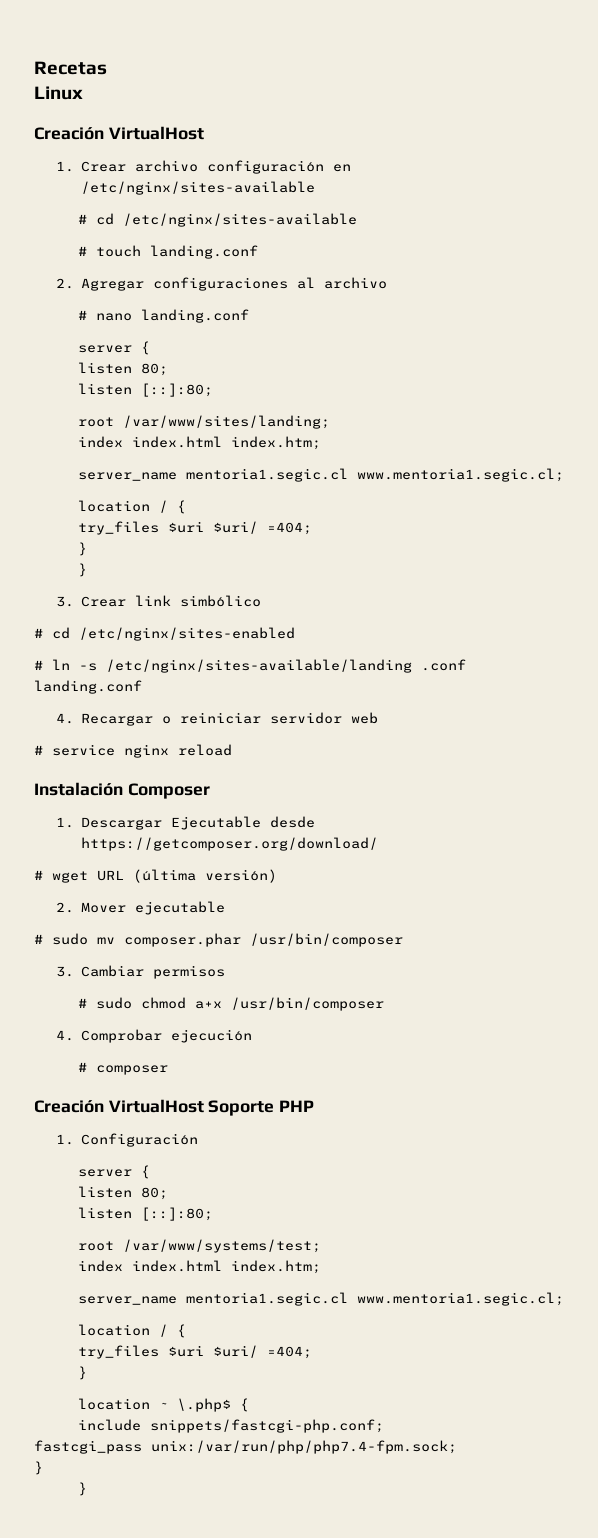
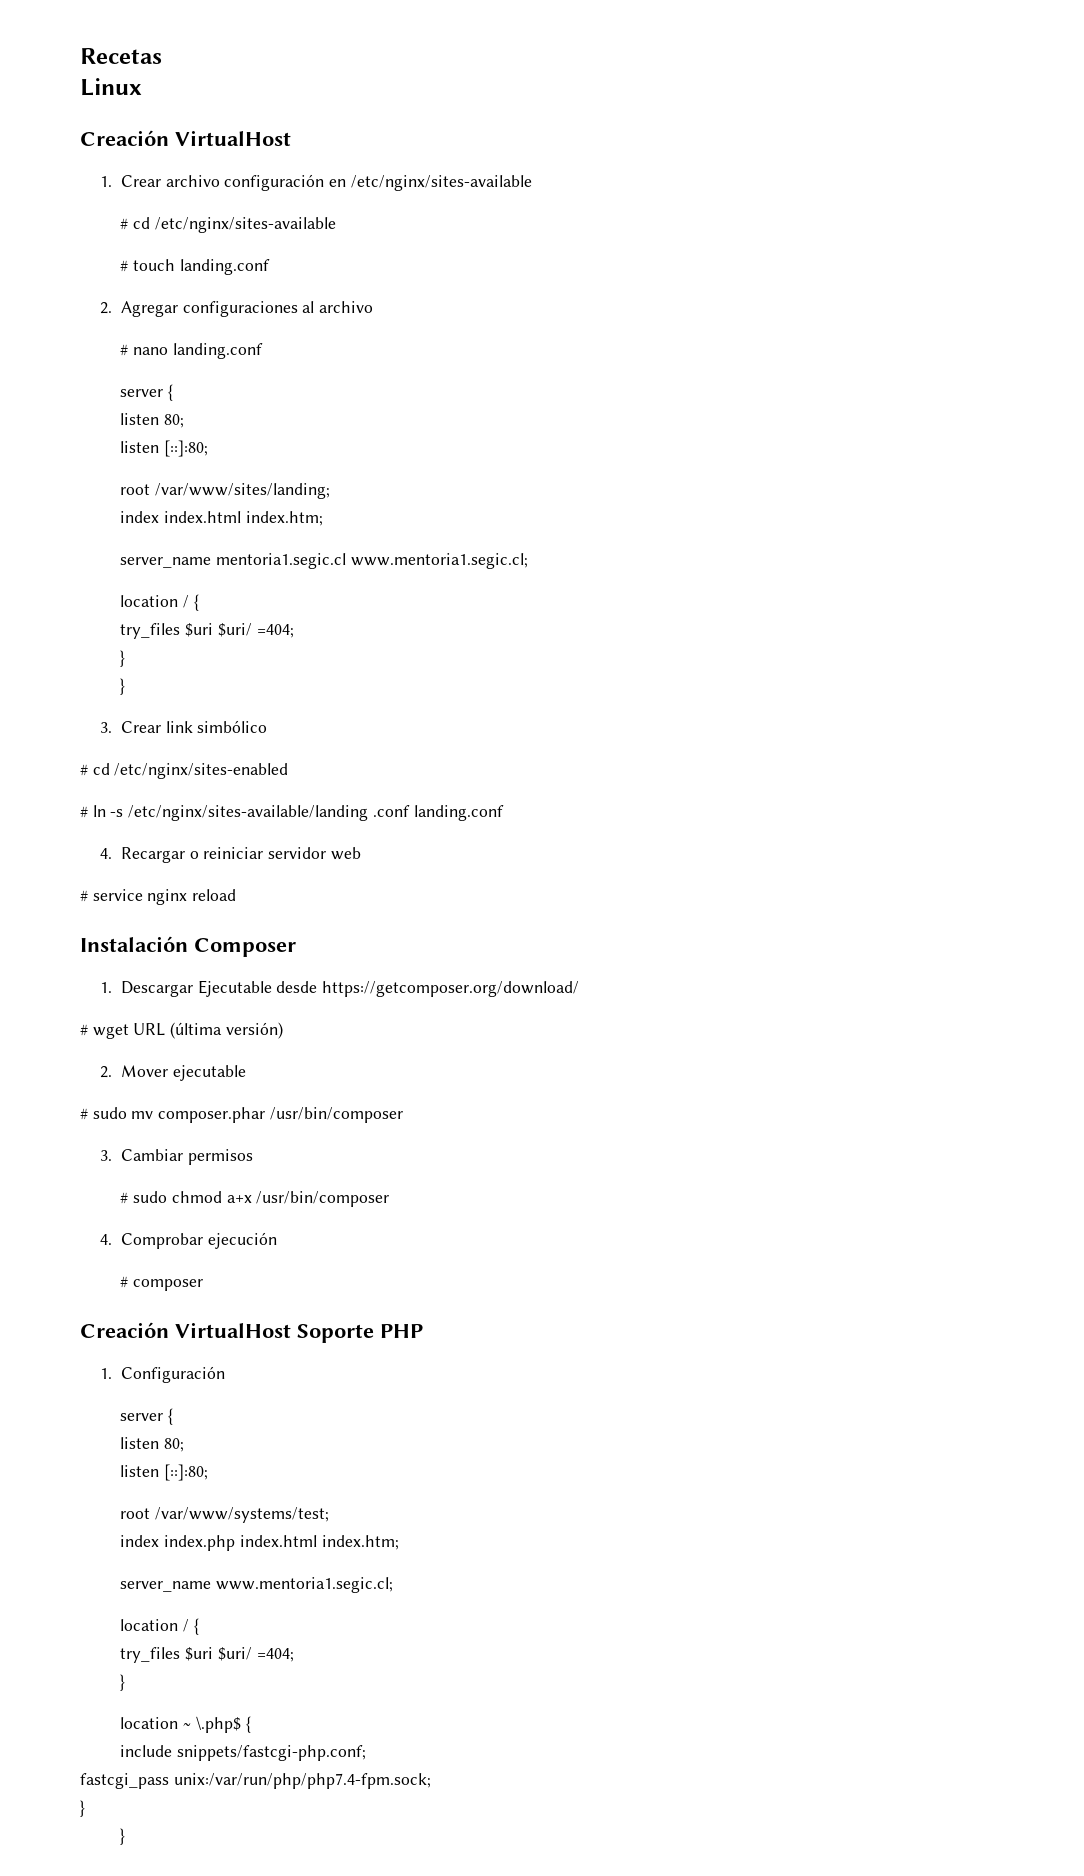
  root /var/www/systems/test;
- index index.html index.htm;
- server_name mentoria1.segic.cl www.mentoria1.segic.cl;
+ index index.php index.html index.htm;
+ server_name www.mentoria1.segic.cl;

